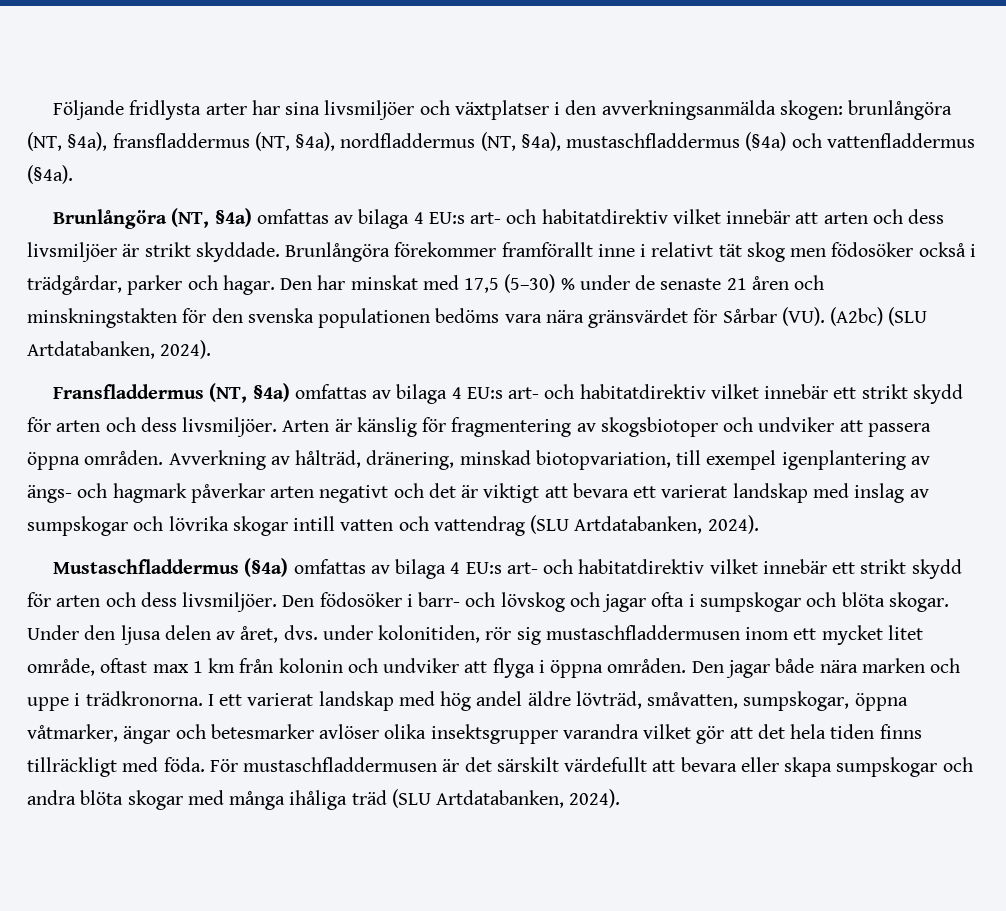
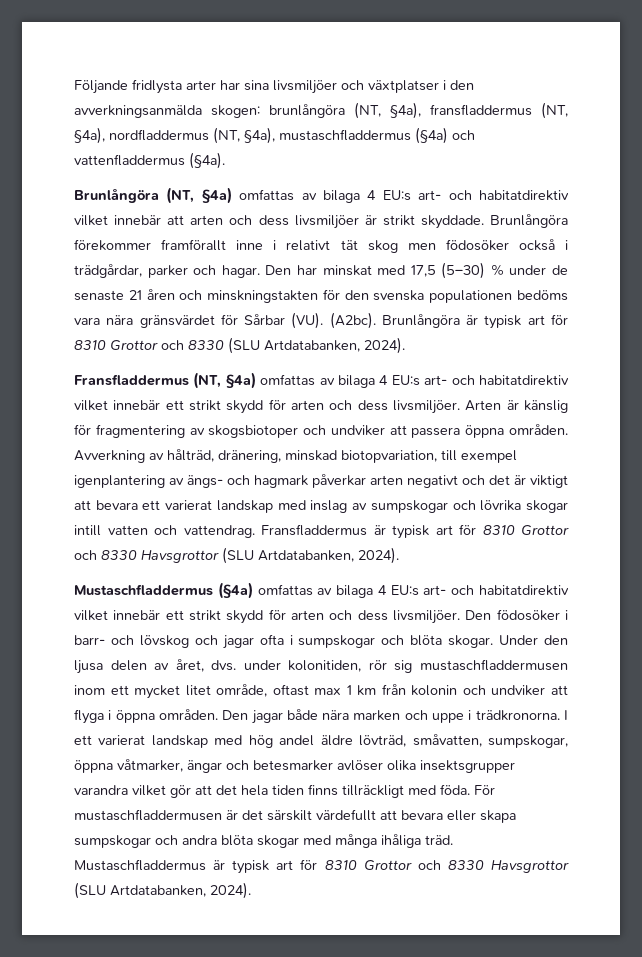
- Den har minskat med 17,5 (5–30) % under de senaste 21 åren och minskningstakten för den svenska populationen bedöms vara nära gränsvärdet för Sårbar (VU). (A2bc) (SLU Artdatabanken, 2024).
+ Den har minskat med 17,5 (5–30) % under de senaste 21 åren och minskningstakten för den svenska populationen bedöms vara nära gränsvärdet för Sårbar (VU). (A2bc). Brunlångöra är typisk art för 8310 Grottor och 8330 (SLU Artdatabanken, 2024).
- Avverkning av hålträd, dränering, minskad biotopvariation, till exempel igenplantering av ängs- och hagmark påverkar arten negativt och det är viktigt att bevara ett varierat landskap med inslag av sumpskogar och lövrika skogar intill vatten och vattendrag (SLU Artdatabanken, 2024).
+ Avverkning av hålträd, dränering, minskad biotopvariation, till exempel igenplantering av ängs- och hagmark påverkar arten negativt och det är viktigt att bevara ett varierat landskap med inslag av sumpskogar och lövrika skogar intill vatten och vattendrag. Fransfladdermus är typisk art för 8310 Grottor och 8330 Havsgrottor (SLU Artdatabanken, 2024).
- För mustaschfladdermusen är det särskilt värdefullt att bevara eller skapa sumpskogar och andra blöta skogar med många ihåliga träd (SLU Artdatabanken, 2024).
+ För mustaschfladdermusen är det särskilt värdefullt att bevara eller skapa sumpskogar och andra blöta skogar med många ihåliga träd. Mustaschfladdermus är typisk art för 8310 Grottor och 8330 Havsgrottor (SLU Artdatabanken, 2024).

